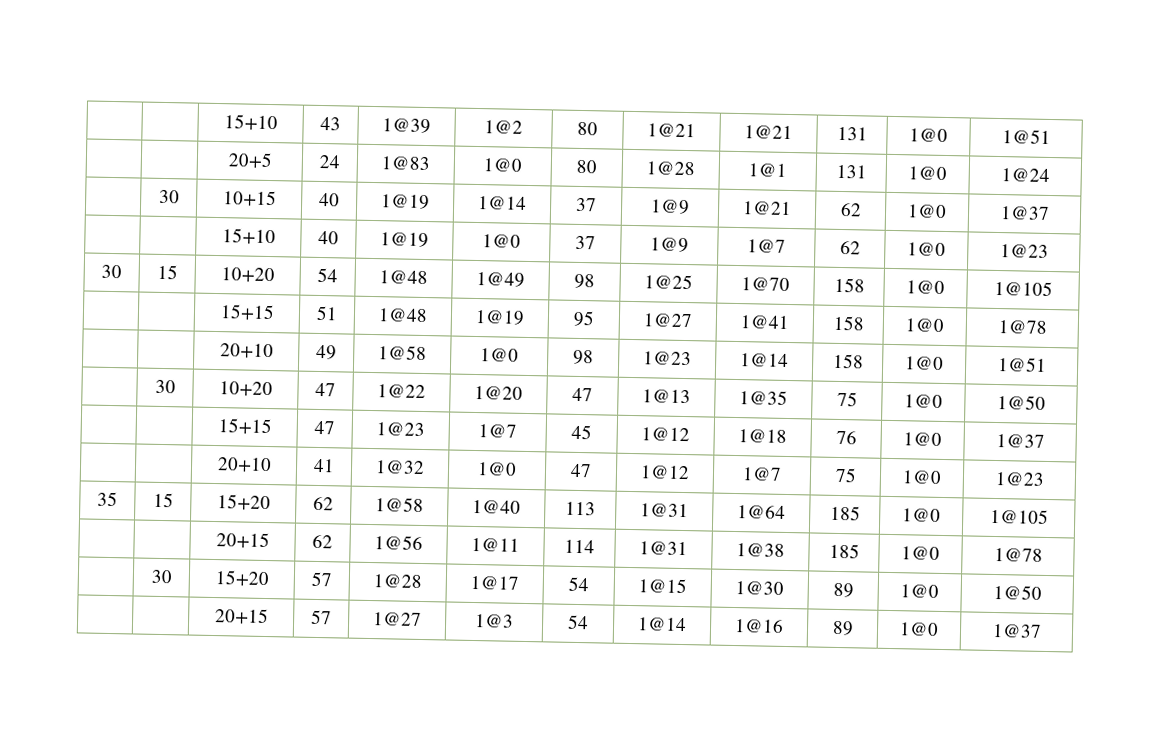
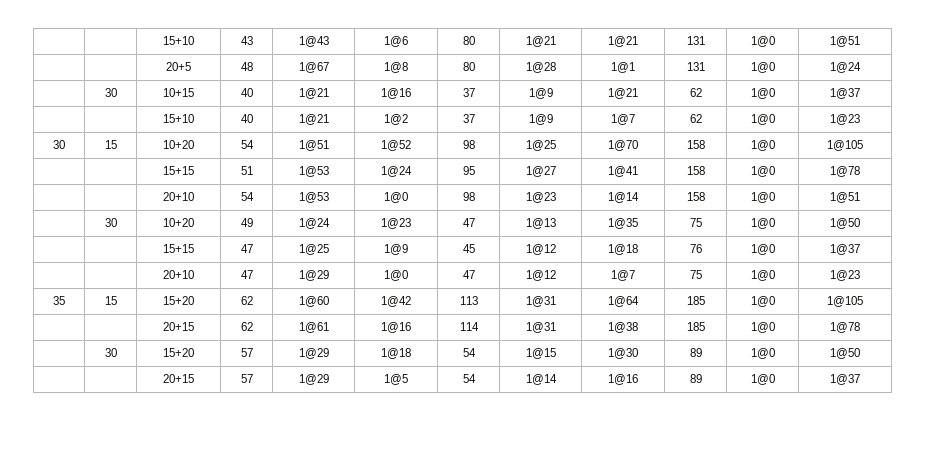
- | | 15+10 | 43 | 1@39 | 1@2 | 80 | 1@21 | 1@21 | 131 | 1@0 | 1@51
+ | | 15+10 | 43 | 1@43 | 1@6 | 80 | 1@21 | 1@21 | 131 | 1@0 | 1@51
- | | 20+5 | 24 | 1@83 | 1@0 | 80 | 1@28 | 1@1 | 131 | 1@0 | 1@24
+ | | 20+5 | 48 | 1@67 | 1@8 | 80 | 1@28 | 1@1 | 131 | 1@0 | 1@24
- | 30 | 10+15 | 40 | 1@19 | 1@14 | 37 | 1@9 | 1@21 | 62 | 1@0 | 1@37
+ | 30 | 10+15 | 40 | 1@21 | 1@16 | 37 | 1@9 | 1@21 | 62 | 1@0 | 1@37
- | | 15+10 | 40 | 1@19 | 1@0 | 37 | 1@9 | 1@7 | 62 | 1@0 | 1@23
+ | | 15+10 | 40 | 1@21 | 1@2 | 37 | 1@9 | 1@7 | 62 | 1@0 | 1@23
- 30 | 15 | 10+20 | 54 | 1@48 | 1@49 | 98 | 1@25 | 1@70 | 158 | 1@0 | 1@105
+ 30 | 15 | 10+20 | 54 | 1@51 | 1@52 | 98 | 1@25 | 1@70 | 158 | 1@0 | 1@105
- | | 15+15 | 51 | 1@48 | 1@19 | 95 | 1@27 | 1@41 | 158 | 1@0 | 1@78
+ | | 15+15 | 51 | 1@53 | 1@24 | 95 | 1@27 | 1@41 | 158 | 1@0 | 1@78
- | | 20+10 | 49 | 1@58 | 1@0 | 98 | 1@23 | 1@14 | 158 | 1@0 | 1@51
+ | | 20+10 | 54 | 1@53 | 1@0 | 98 | 1@23 | 1@14 | 158 | 1@0 | 1@51
- | 30 | 10+20 | 47 | 1@22 | 1@20 | 47 | 1@13 | 1@35 | 75 | 1@0 | 1@50
+ | 30 | 10+20 | 49 | 1@24 | 1@23 | 47 | 1@13 | 1@35 | 75 | 1@0 | 1@50
- | | 15+15 | 47 | 1@23 | 1@7 | 45 | 1@12 | 1@18 | 76 | 1@0 | 1@37
+ | | 15+15 | 47 | 1@25 | 1@9 | 45 | 1@12 | 1@18 | 76 | 1@0 | 1@37
- | | 20+10 | 41 | 1@32 | 1@0 | 47 | 1@12 | 1@7 | 75 | 1@0 | 1@23
+ | | 20+10 | 47 | 1@29 | 1@0 | 47 | 1@12 | 1@7 | 75 | 1@0 | 1@23
- 35 | 15 | 15+20 | 62 | 1@58 | 1@40 | 113 | 1@31 | 1@64 | 185 | 1@0 | 1@105
+ 35 | 15 | 15+20 | 62 | 1@60 | 1@42 | 113 | 1@31 | 1@64 | 185 | 1@0 | 1@105
- | | 20+15 | 62 | 1@56 | 1@11 | 114 | 1@31 | 1@38 | 185 | 1@0 | 1@78
+ | | 20+15 | 62 | 1@61 | 1@16 | 114 | 1@31 | 1@38 | 185 | 1@0 | 1@78
- | 30 | 15+20 | 57 | 1@28 | 1@17 | 54 | 1@15 | 1@30 | 89 | 1@0 | 1@50
+ | 30 | 15+20 | 57 | 1@29 | 1@18 | 54 | 1@15 | 1@30 | 89 | 1@0 | 1@50
- | | 20+15 | 57 | 1@27 | 1@3 | 54 | 1@14 | 1@16 | 89 | 1@0 | 1@37
+ | | 20+15 | 57 | 1@29 | 1@5 | 54 | 1@14 | 1@16 | 89 | 1@0 | 1@37

